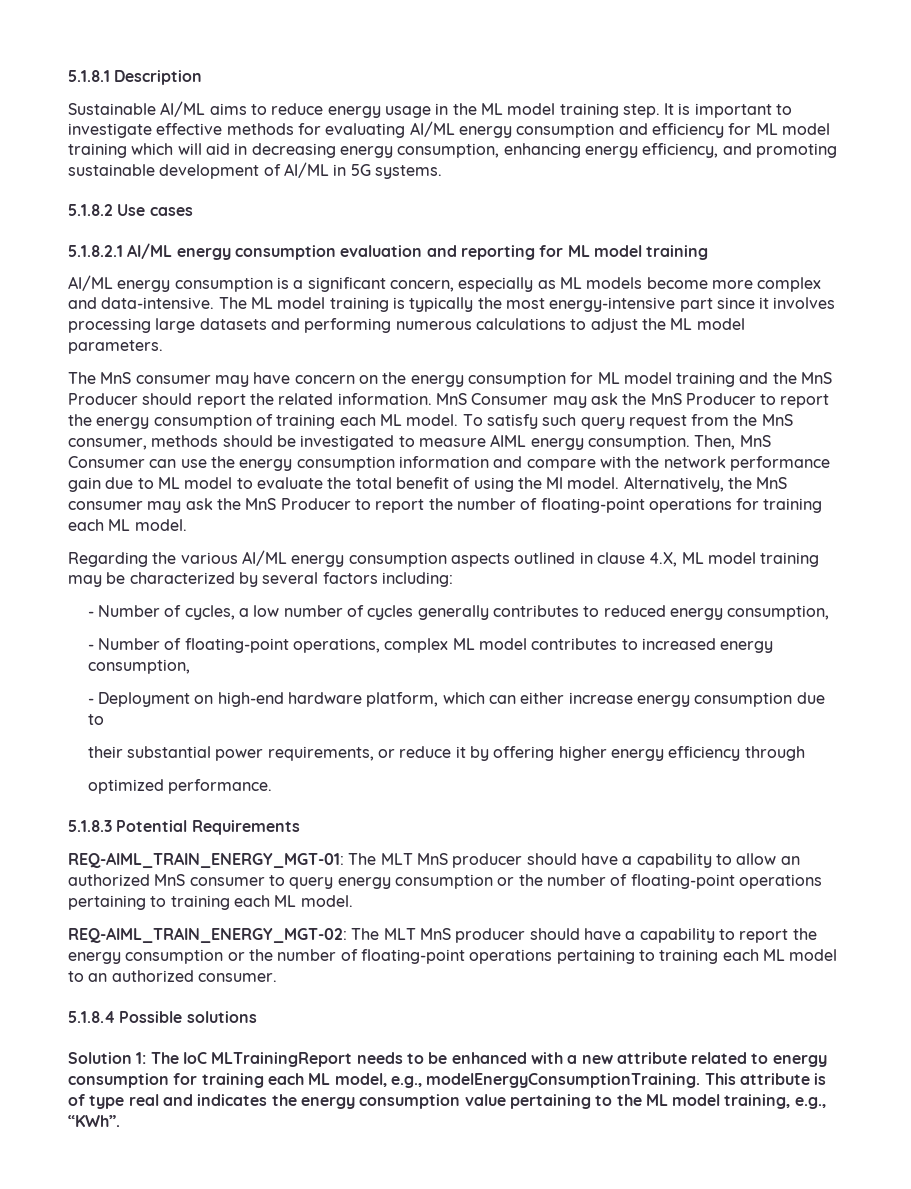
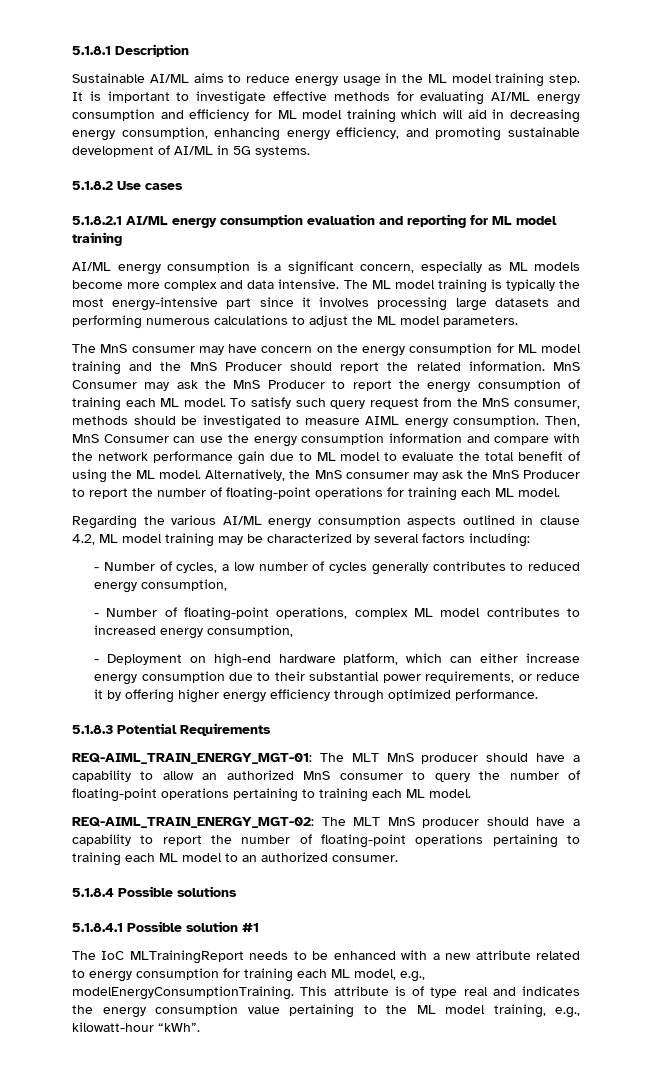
- AI/ML energy consumption is a significant concern, especially as ML models become more complex and data-intensive.
+ AI/ML energy consumption is a significant concern, especially as ML models become more complex and data intensive.
- Then, MnS Consumer can use the energy consumption information and compare with the network performance gain due to ML model to evaluate the total benefit of using the Ml model.
+ Then, MnS Consumer can use the energy consumption information and compare with the network performance gain due to ML model to evaluate the total benefit of using the ML model.
- Regarding the various AI/ML energy consumption aspects outlined in clause 4.X, ML model training may be characterized by several factors including:
+ Regarding the various AI/ML energy consumption aspects outlined in clause 4.2, ML model training may be characterized by several factors including:
- - Deployment on high-end hardware platform, which can either increase energy consumption due to
- their substantial power requirements, or reduce it by offering higher energy efficiency through
- optimized performance.
+ - Deployment on high-end hardware platform, which can either increase energy consumption due to their substantial power requirements, or reduce it by offering higher energy efficiency through optimized performance.
- REQ-AIML_TRAIN_ENERGY_MGT-01: The MLT MnS producer should have a capability to allow an authorized MnS consumer to query energy consumption or the number of floating-point operations pertaining to training each ML model.
+ REQ-AIML_TRAIN_ENERGY_MGT-01: The MLT MnS producer should have a capability to allow an authorized MnS consumer to query the number of floating-point operations pertaining to training each ML model.
- REQ-AIML_TRAIN_ENERGY_MGT-02: The MLT MnS producer should have a capability to report the energy consumption or the number of floating-point operations pertaining to training each ML model to an authorized consumer.
+ REQ-AIML_TRAIN_ENERGY_MGT-02: The MLT MnS producer should have a capability to report the number of floating-point operations pertaining to training each ML model to an authorized consumer.
- Solution 1: The IoC MLTrainingReport needs to be enhanced with a new attribute related to energy consumption for training each ML model, e.g., modelEnergyConsumptionTraining.
+ 5.1.8.4.1 Possible solution #1
+ The IoC MLTrainingReport needs to be enhanced with a new attribute related to energy consumption for training each ML model, e.g., modelEnergyConsumptionTraining.
- This attribute is of type real and indicates the energy consumption value pertaining to the ML model training, e.g., “KWh”.
+ This attribute is of type real and indicates the energy consumption value pertaining to the ML model training, e.g., kilowatt-hour “kWh”.

